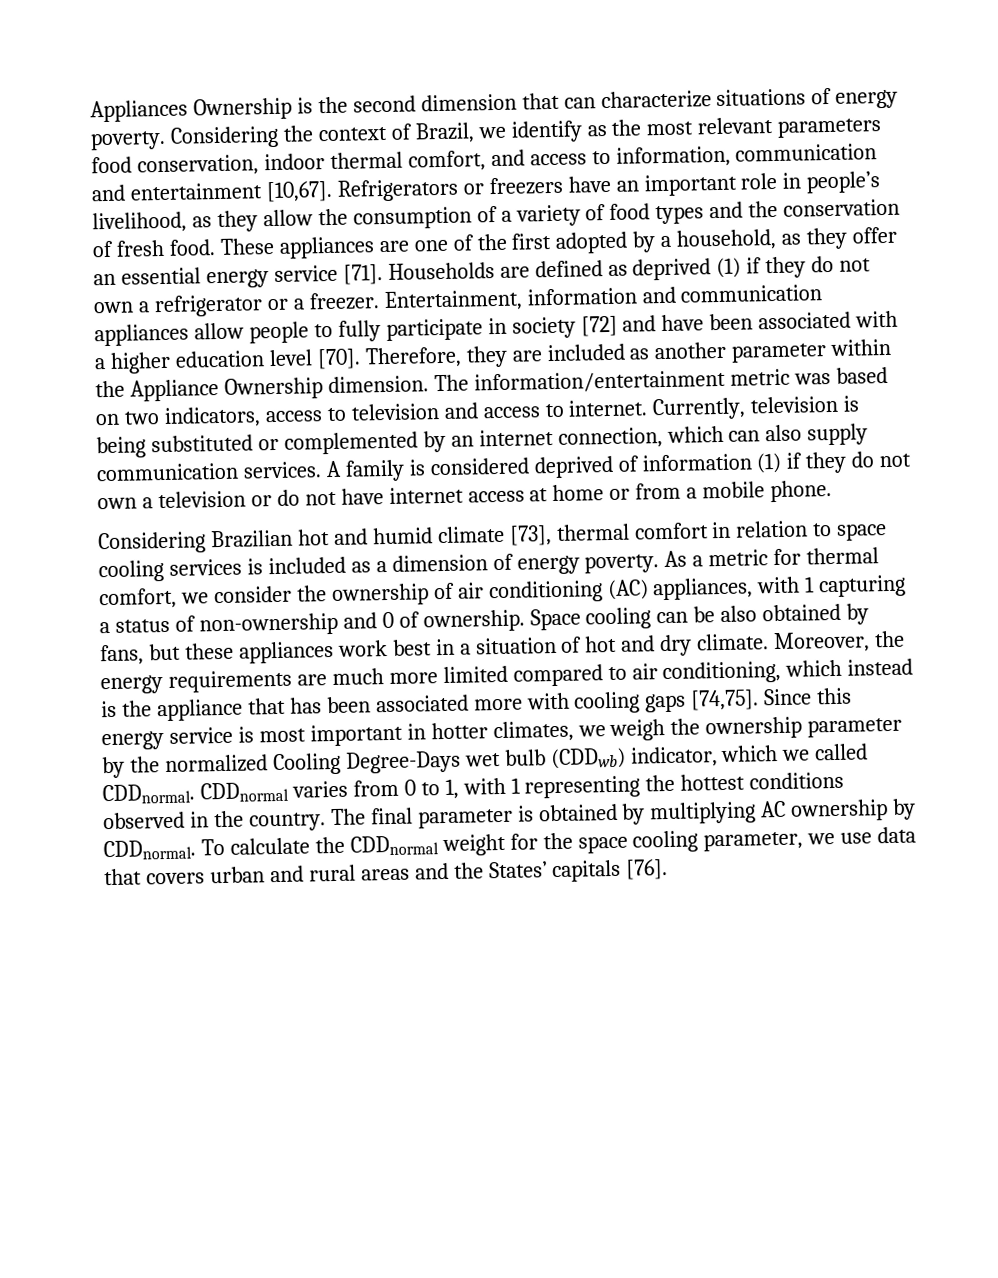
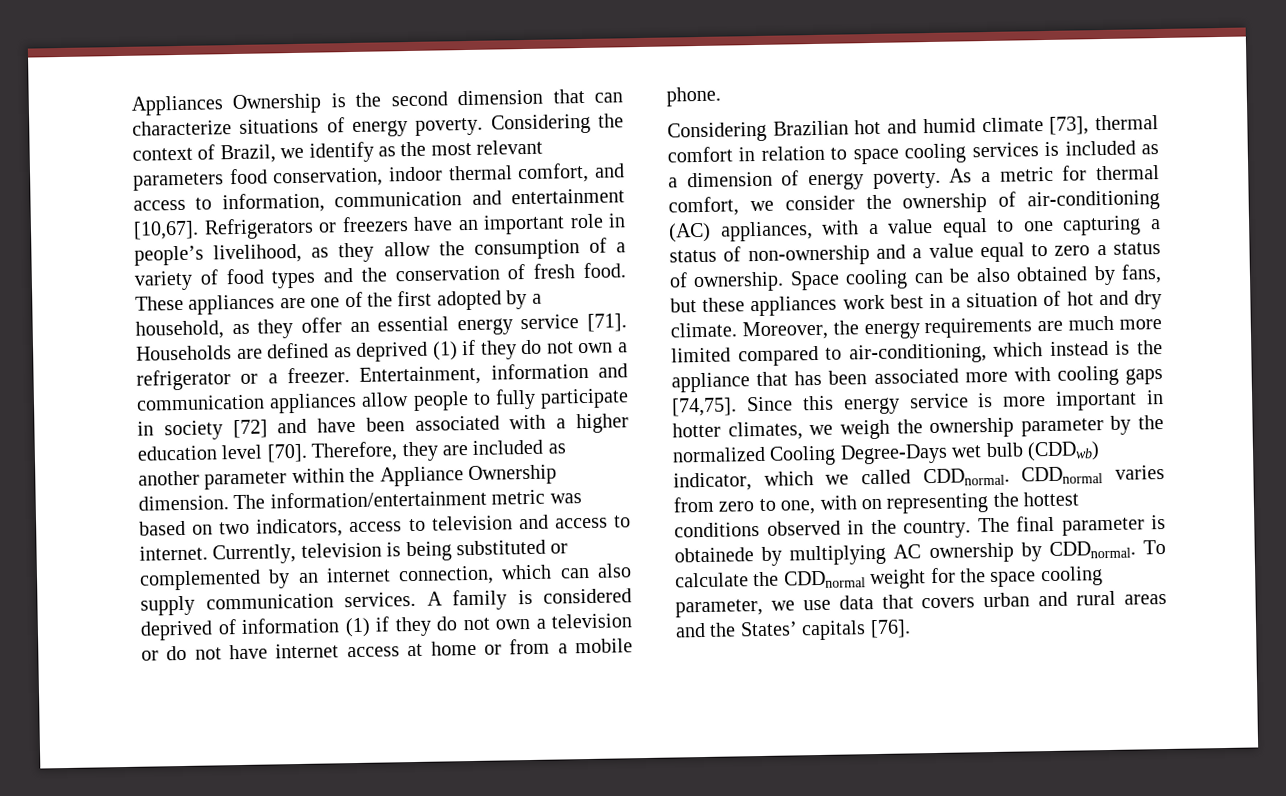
- As a metric for thermal comfort, we consider the ownership of air conditioning (AC) appliances, with 1 capturing a status of non-ownership and 0 of ownership.
+ As a metric for thermal comfort, we consider the ownership of air-conditioning (AC) appliances, with a value equal to one capturing a status of non-ownership and a value equal to zero a status of ownership.
- Moreover, the energy requirements are much more limited compared to air conditioning, which instead is the appliance that has been associated more with cooling gaps [74,75].
+ Moreover, the energy requirements are much more limited compared to air-conditioning, which instead is the appliance that has been associated more with cooling gaps [74,75].
- Since this energy service is most important in hotter climates, we weigh the ownership parameter by the normalized Cooling Degree-Days wet bulb (CDDwb) indicator, which we called CDDnormal.
+ Since this energy service is more important in hotter climates, we weigh the ownership parameter by the normalized Cooling Degree-Days wet bulb (CDDwb) indicator, which we called CDDnormal.
- CDDnormal varies from 0 to 1, with 1 representing the hottest conditions observed in the country.
+ CDDnormal varies from zero to one, with on representing the hottest conditions observed in the country.
- The final parameter is obtained by multiplying AC ownership by CDDnormal.
+ The final parameter is obtainede by multiplying AC ownership by CDDnormal.

